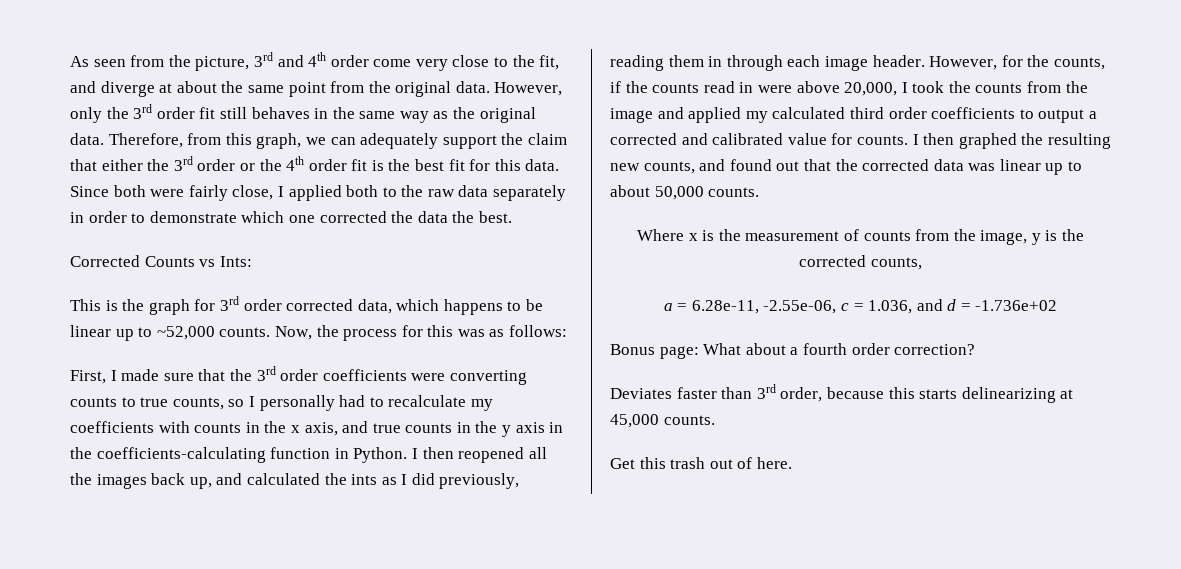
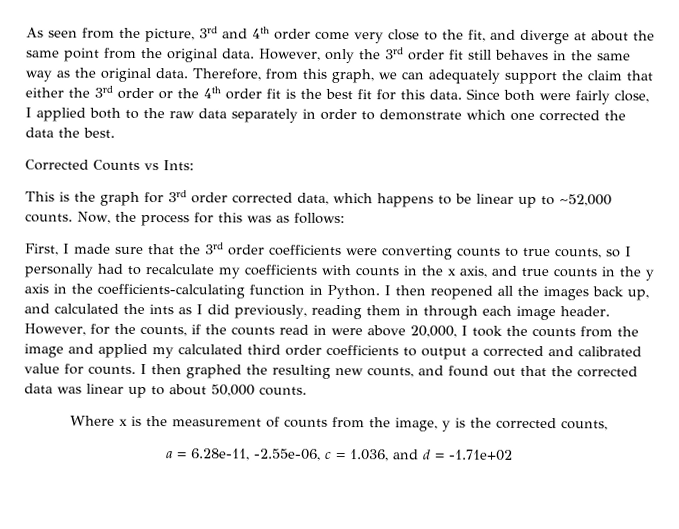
- a = 6.28e-11, -2.55e-06, c = 1.036, and d = -1.736e+02
- Bonus page: What about a fourth order correction?
- Deviates faster than 3rd order, because this starts delinearizing at 45,000 counts.
- Get this trash out of here.
+ a = 6.28e-11, -2.55e-06, c = 1.036, and d = -1.71e+02

